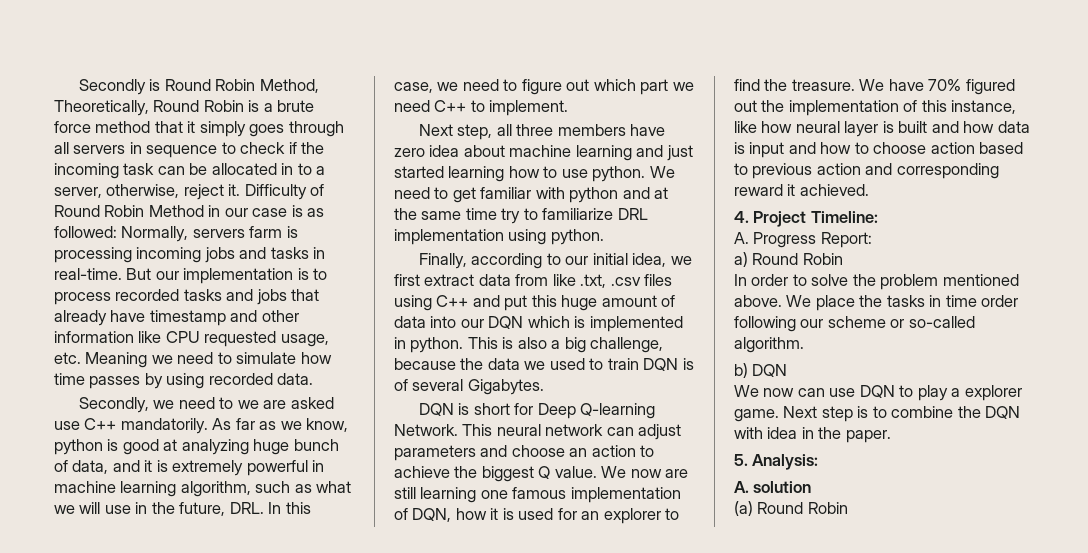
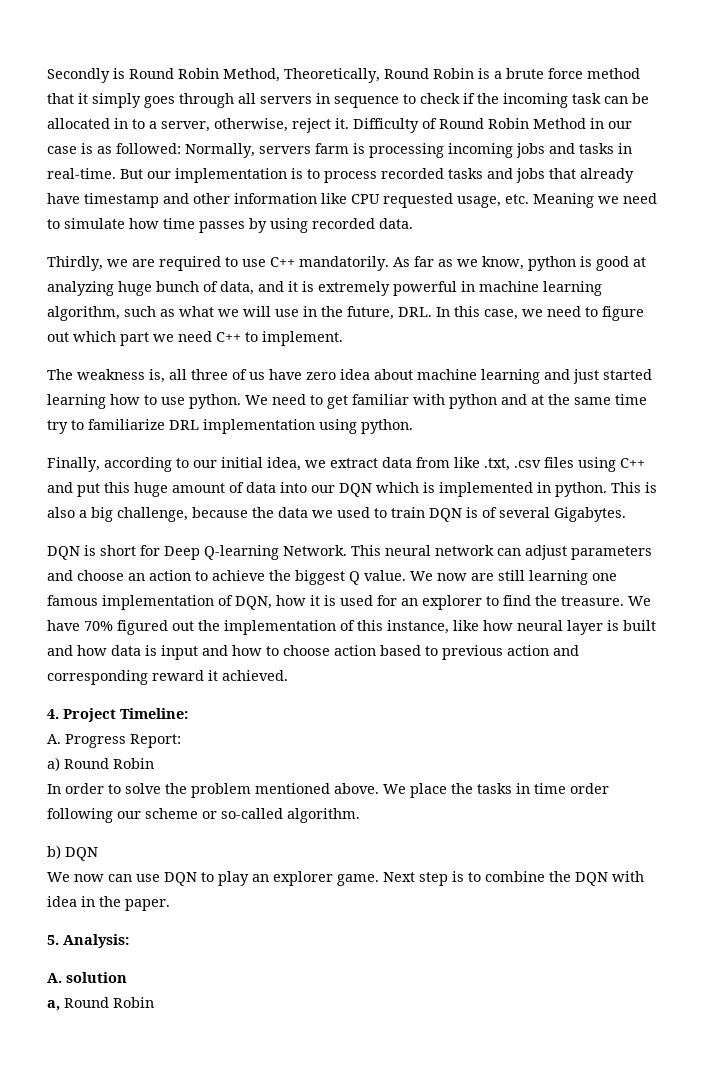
- Secondly, we need to we are asked use C++ mandatorily.
+ Thirdly, we are required to use C++ mandatorily.
- Next step, all three members have zero idea about machine learning and just started learning how to use python.
+ The weakness is, all three of us have zero idea about machine learning and just started learning how to use python.
- Finally, according to our initial idea, we first extract data from like .txt, .csv files using C++ and put this huge amount of data into our DQN which is implemented in python.
+ Finally, according to our initial idea, we extract data from like .txt, .csv files using C++ and put this huge amount of data into our DQN which is implemented in python.
- We now can use DQN to play a explorer game.
+ We now can use DQN to play an explorer game.
- (a) Round Robin
+ a, Round Robin

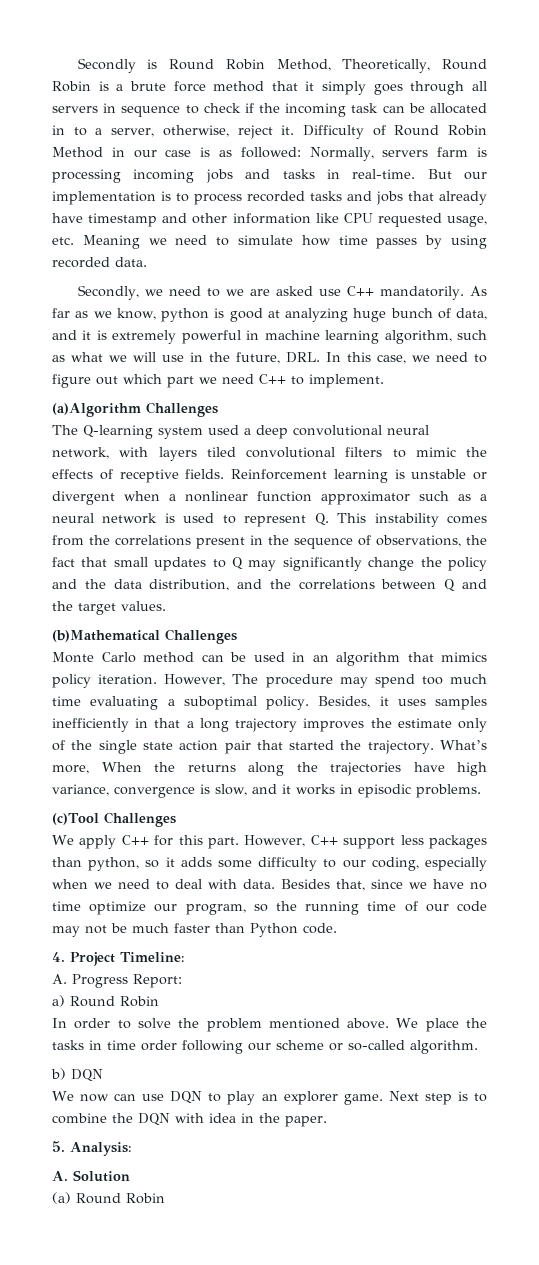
- Thirdly, we are required to use C++ mandatorily.
+ Secondly, we need to we are asked use C++ mandatorily.
- The weakness is, all three of us have zero idea about machine learning and just started learning how to use python. We need to get familiar with python and at the same time try to familiarize DRL implementation using python.
- Finally, according to our initial idea, we extract data from like .txt, .csv files using C++ and put this huge amount of data into our DQN which is implemented in python. This is also a big challenge, because the data we used to train DQN is of several Gigabytes.
- DQN is short for Deep Q-learning Network. This neural network can adjust parameters and choose an action to achieve the biggest Q value. We now are still learning one famous implementation of DQN, how it is used for an explorer to find the treasure. We have 70% figured out the implementation of this instance, like how neural layer is built and how data is input and how to choose action based to previous action and corresponding reward it achieved.
+ (a)Algorithm Challenges
+ The Q-learning system used a deep convolutional neural network, with layers tiled convolutional filters to mimic the effects of receptive fields. Reinforcement learning is unstable or divergent when a nonlinear function approximator such as a neural network is used to represent Q. This instability comes from the correlations present in the sequence of observations, the fact that small updates to Q may significantly change the policy and the data distribution, and the correlations between Q and the target values.
+ (b)Mathematical Challenges
+ Monte Carlo method can be used in an algorithm that mimics policy iteration. However, The procedure may spend too much time evaluating a suboptimal policy. Besides, it uses samples inefficiently in that a long trajectory improves the estimate only of the single state action pair that started the trajectory. What’s more, When the returns along the trajectories have high variance, convergence is slow, and it works in episodic problems.
+ (c)Tool Challenges
+ We apply C++ for this part. However, C++ support less packages than python, so it adds some difficulty to our coding, especially when we need to deal with data. Besides that, since we have no time optimize our program, so the running time of our code may not be much faster than Python code.
- A. solution
- a, Round Robin
+ A. Solution
+ (a) Round Robin

